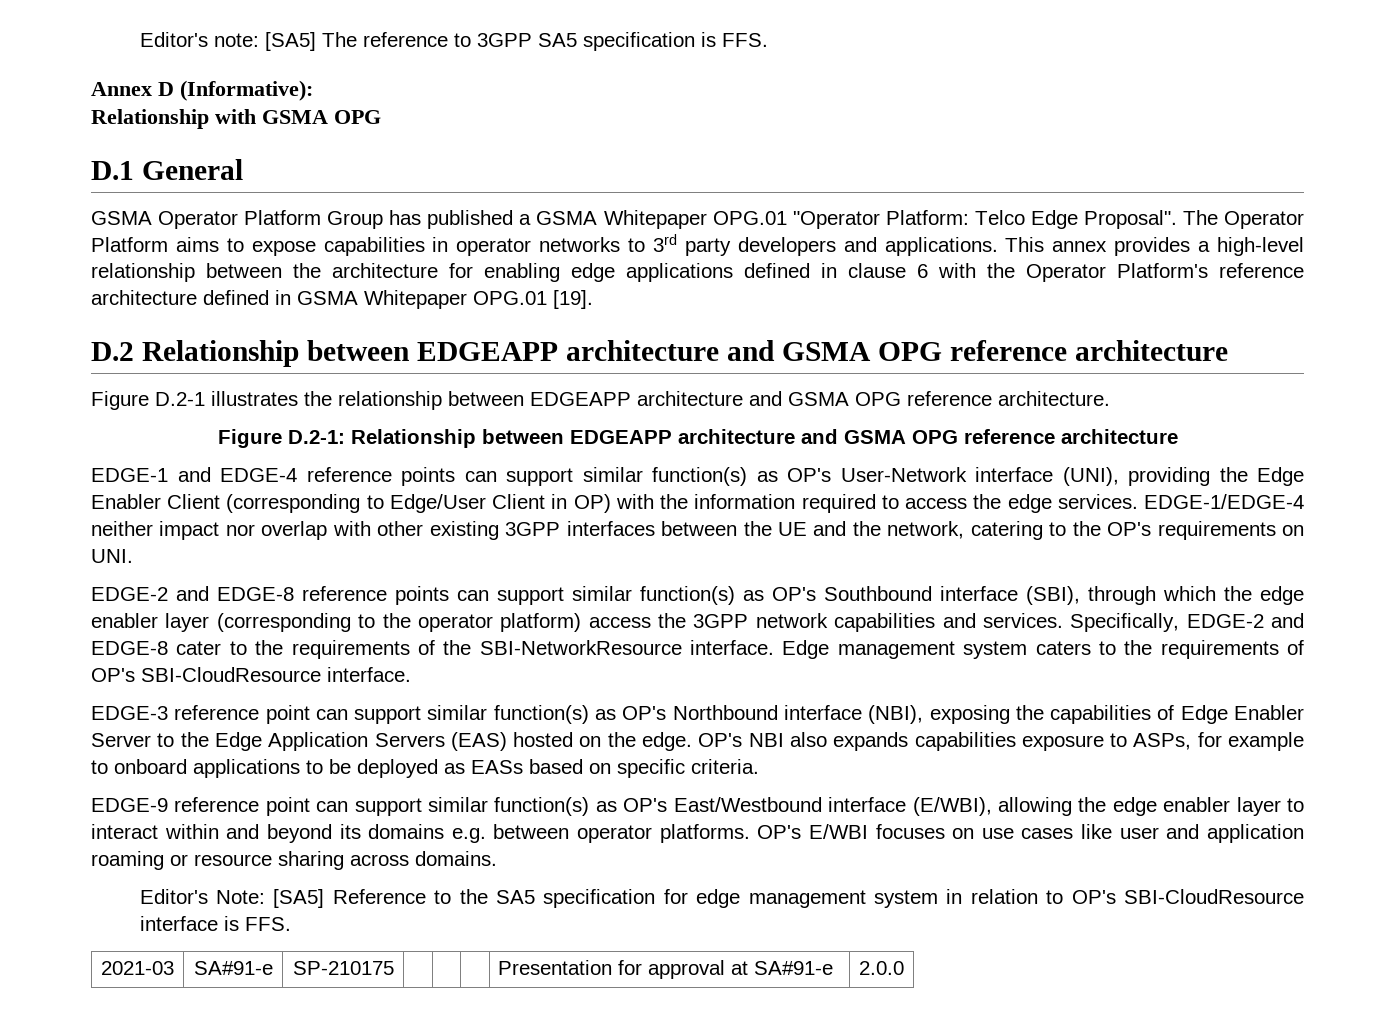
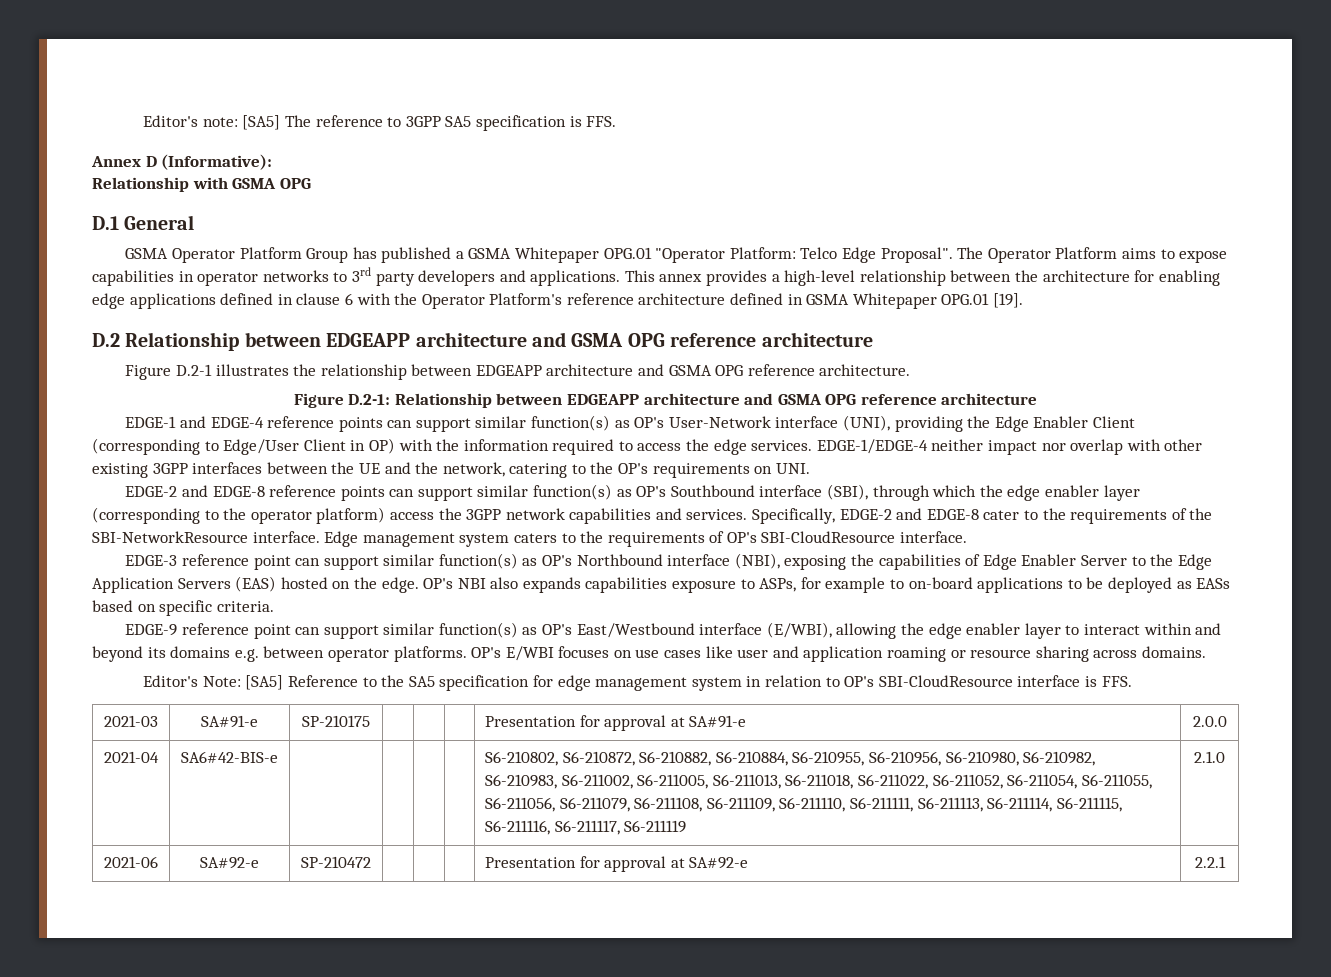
- OP's NBI also expands capabilities exposure to ASPs, for example to onboard applications to be deployed as EASs based on specific criteria.
+ OP's NBI also expands capabilities exposure to ASPs, for example to on-board applications to be deployed as EASs based on specific criteria.
+ 2021-04 | SA6#42-BIS-e | | | | | S6-210802, S6-210872, S6-210882, S6-210884, S6-210955, S6-210956, S6-210980, S6-210982, S6-210983, S6-211002, S6-211005, S6-211013, S6-211018, S6-211022, S6-211052, S6-211054, S6-211055, S6-211056, S6-211079, S6-211108, S6-211109, S6-211110, S6-211111, S6-211113, S6-211114, S6-211115, S6-211116, S6-211117, S6-211119 | 2.1.0
+ 2021-06 | SA#92-e | SP-210472 | | | | Presentation for approval at SA#92-e | 2.2.1

